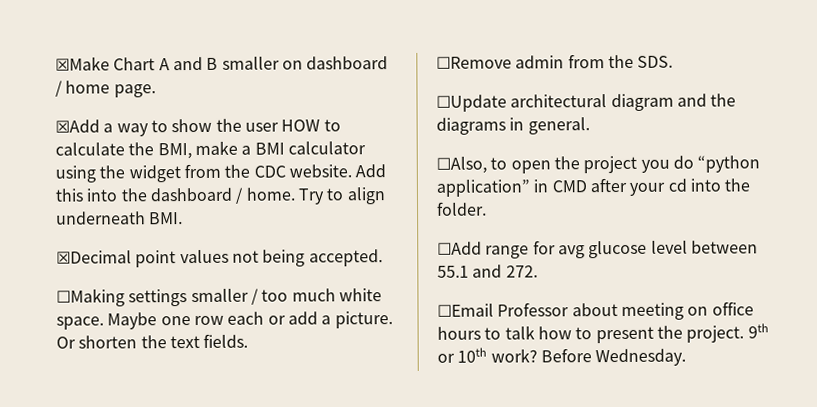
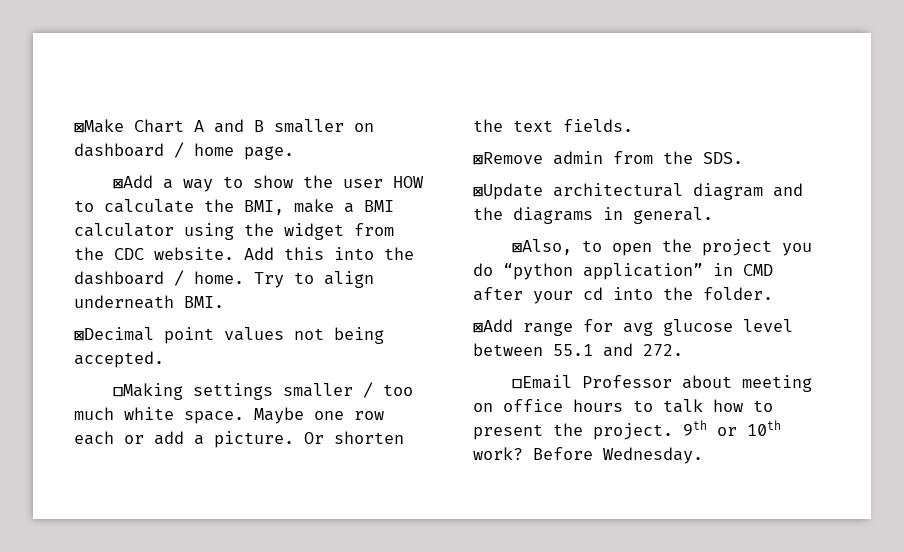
- ☐Remove admin from the SDS.
+ ☒Remove admin from the SDS.
- ☐Update architectural diagram and the diagrams in general.
+ ☒Update architectural diagram and the diagrams in general.
- ☐Also, to open the project you do “python application” in CMD after your cd into the folder.
+ ☒Also, to open the project you do “python application” in CMD after your cd into the folder.
- ☐Add range for avg glucose level between 55.1 and 272.
+ ☒Add range for avg glucose level between 55.1 and 272.

